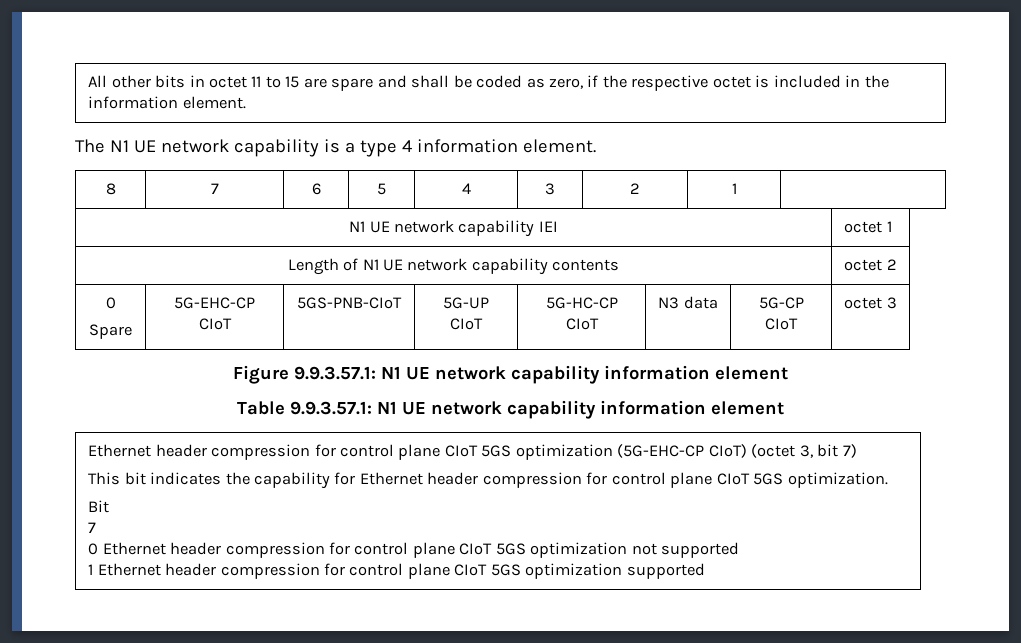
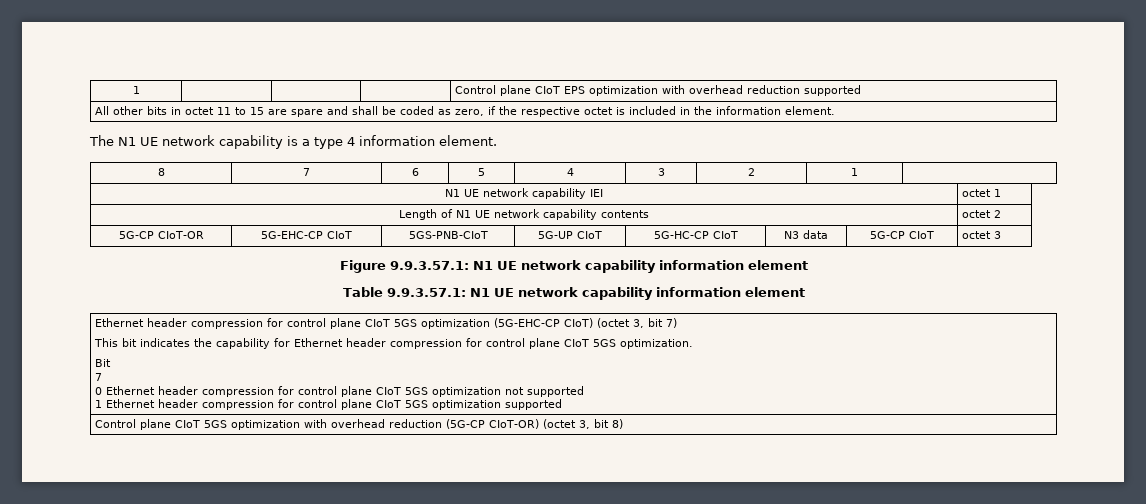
+ 1 | | | | Control plane CIoT EPS optimization with overhead reduction supported
  Length of N1 UE network capability contents | octet 2
- 0
- Spare | 5G-EHC-CP CIoT | 5GS-PNB-CIoT | 5G-UP CIoT | 5G-HC-CP CIoT | N3 data | 5G-CP CIoT | octet 3
+ 5G-CP CIoT-OR | 5G-EHC-CP CIoT | 5GS-PNB-CIoT | 5G-UP CIoT | 5G-HC-CP CIoT | N3 data | 5G-CP CIoT | octet 3
+ Control plane CIoT 5GS optimization with overhead reduction (5G-CP CIoT-OR) (octet 3, bit 8)

